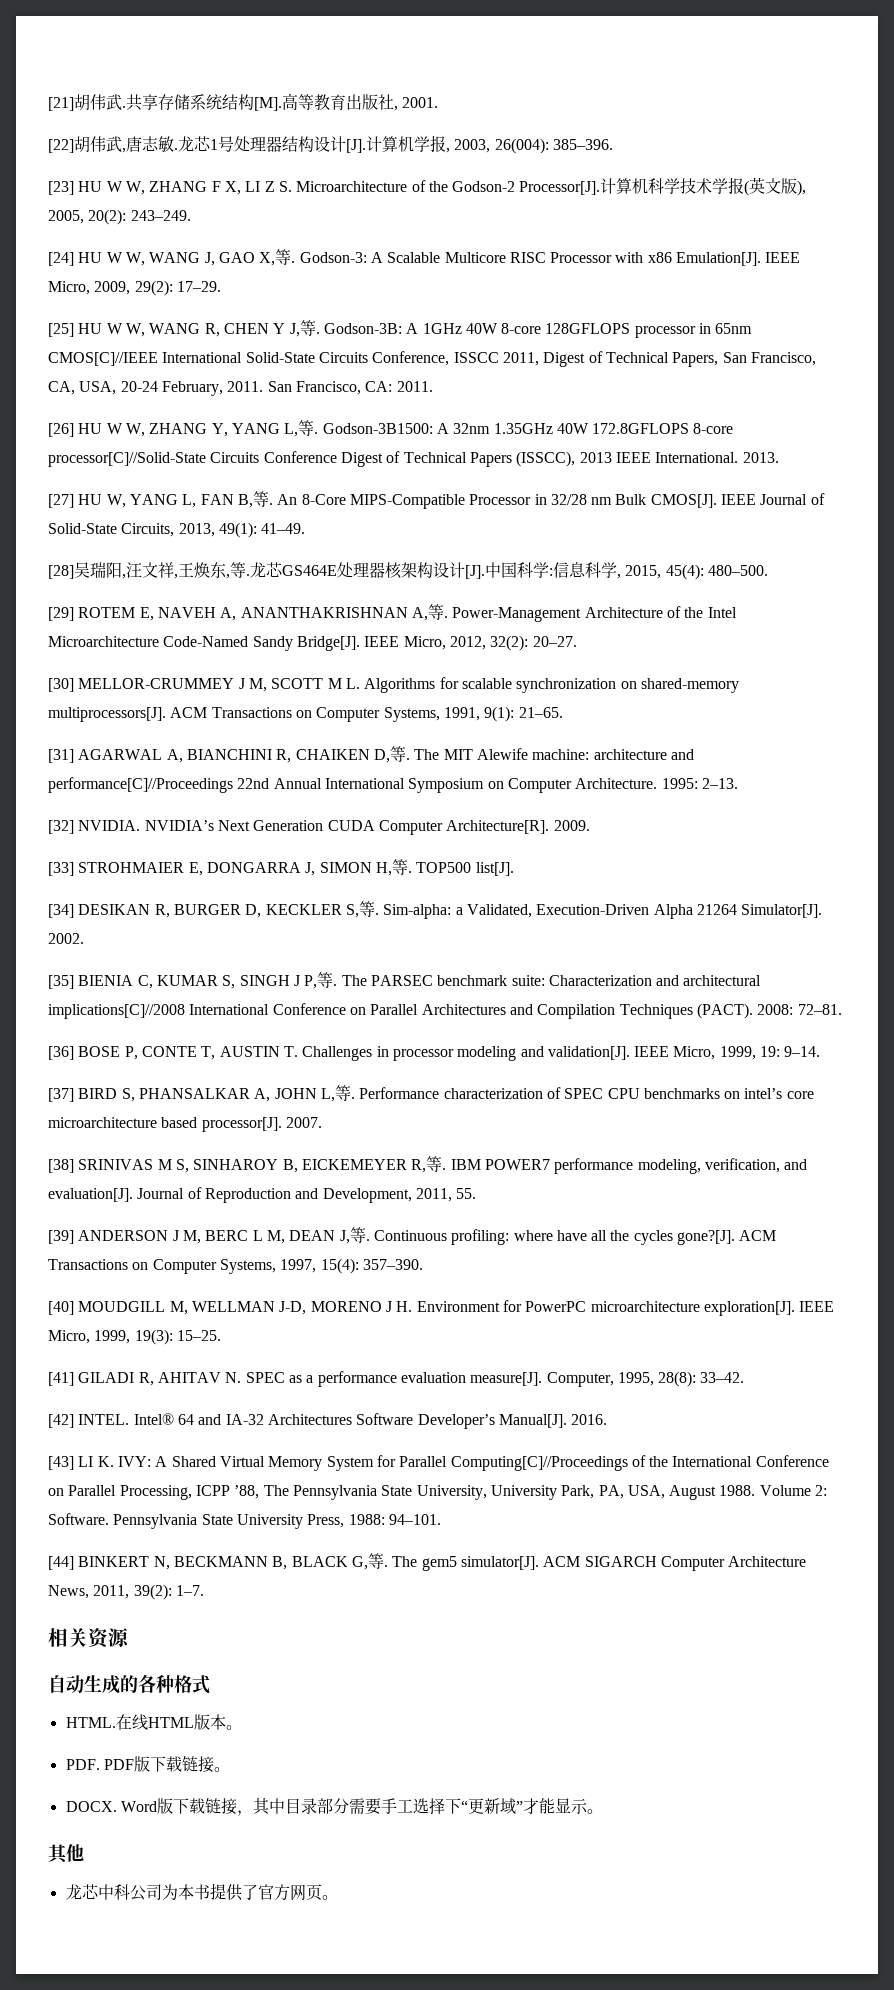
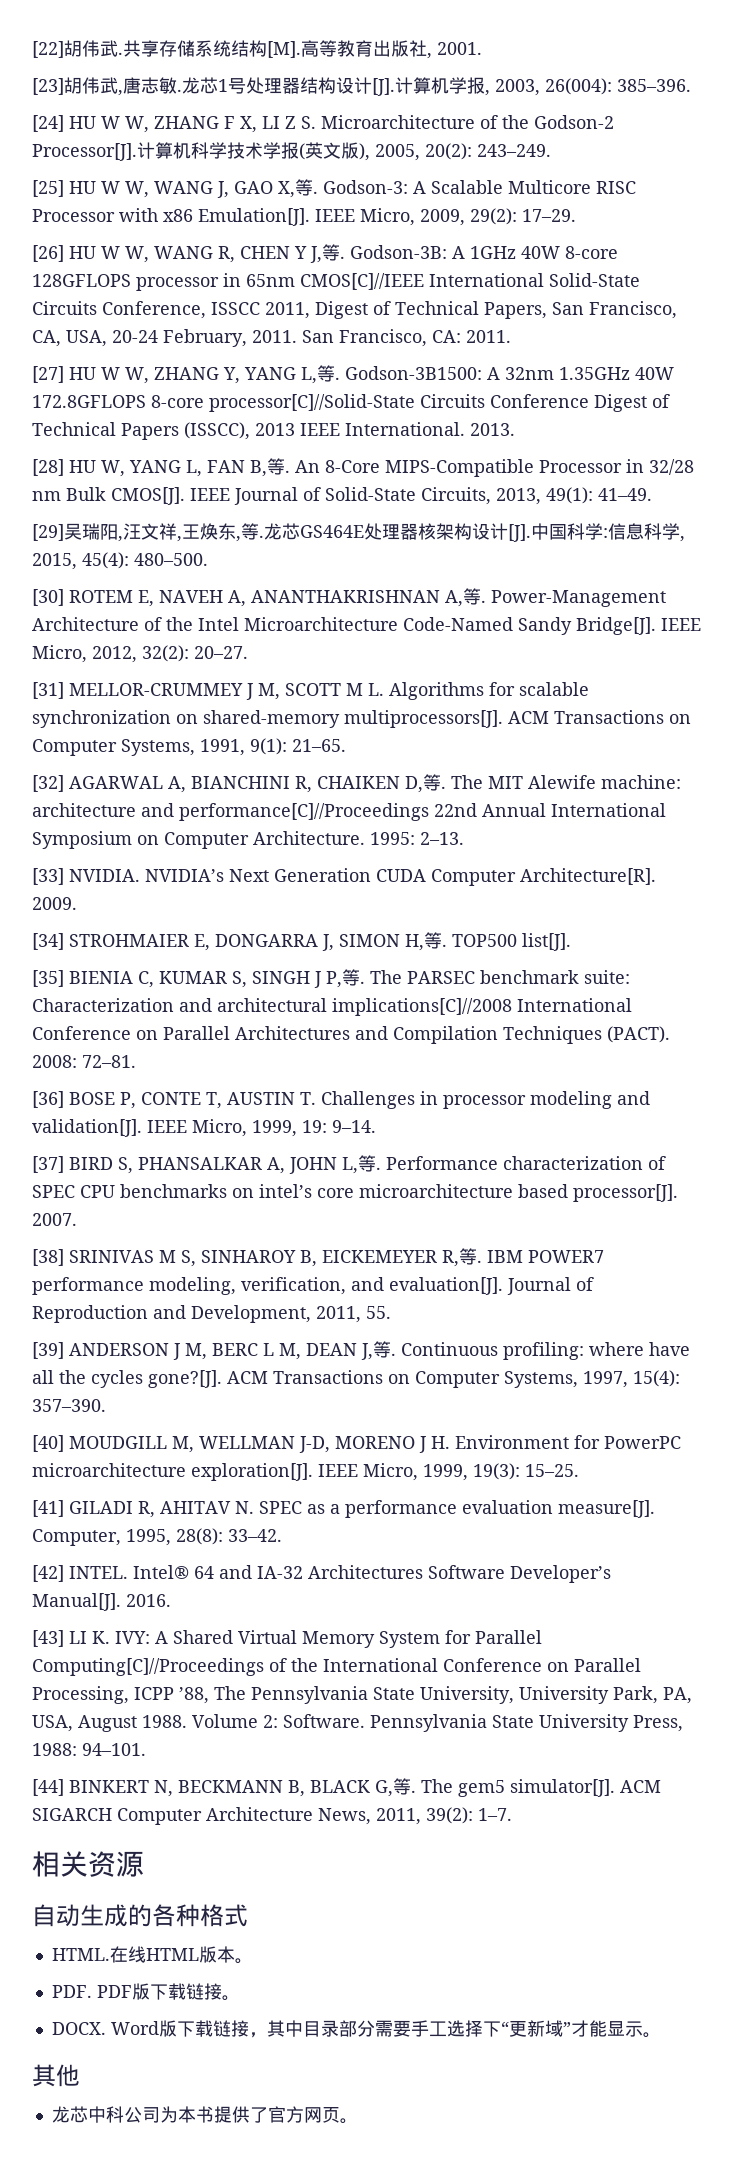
- [21]胡伟武.
+ [22]胡伟武.
- [22]胡伟武,唐志敏.
+ [23]胡伟武,唐志敏.
- [23] HU W W, ZHANG F X, LI Z S. Microarchitecture of the Godson-2 Processor[J].
+ [24] HU W W, ZHANG F X, LI Z S. Microarchitecture of the Godson-2 Processor[J].
- [24] HU W W, WANG J, GAO X,等.
+ [25] HU W W, WANG J, GAO X,等.
- [25] HU W W, WANG R, CHEN Y J,等.
+ [26] HU W W, WANG R, CHEN Y J,等.
- [26] HU W W, ZHANG Y, YANG L,等.
+ [27] HU W W, ZHANG Y, YANG L,等.
- [27] HU W, YANG L, FAN B,等.
+ [28] HU W, YANG L, FAN B,等.
- [28]吴瑞阳,汪文祥,王焕东,等.
+ [29]吴瑞阳,汪文祥,王焕东,等.
- [29] ROTEM E, NAVEH A, ANANTHAKRISHNAN A,等.
+ [30] ROTEM E, NAVEH A, ANANTHAKRISHNAN A,等.
- [30] MELLOR-CRUMMEY J M, SCOTT M L. Algorithms for scalable synchronization on shared-memory multiprocessors[J].
+ [31] MELLOR-CRUMMEY J M, SCOTT M L. Algorithms for scalable synchronization on shared-memory multiprocessors[J].
- [31] AGARWAL A, BIANCHINI R, CHAIKEN D,等.
+ [32] AGARWAL A, BIANCHINI R, CHAIKEN D,等.
- [32] NVIDIA.
+ [33] NVIDIA.
- [33] STROHMAIER E, DONGARRA J, SIMON H,等.
+ [34] STROHMAIER E, DONGARRA J, SIMON H,等.
- [34] DESIKAN R, BURGER D, KECKLER S,等. Sim-alpha: a Validated, Execution-Driven Alpha 21264 Simulator[J]. 2002.

